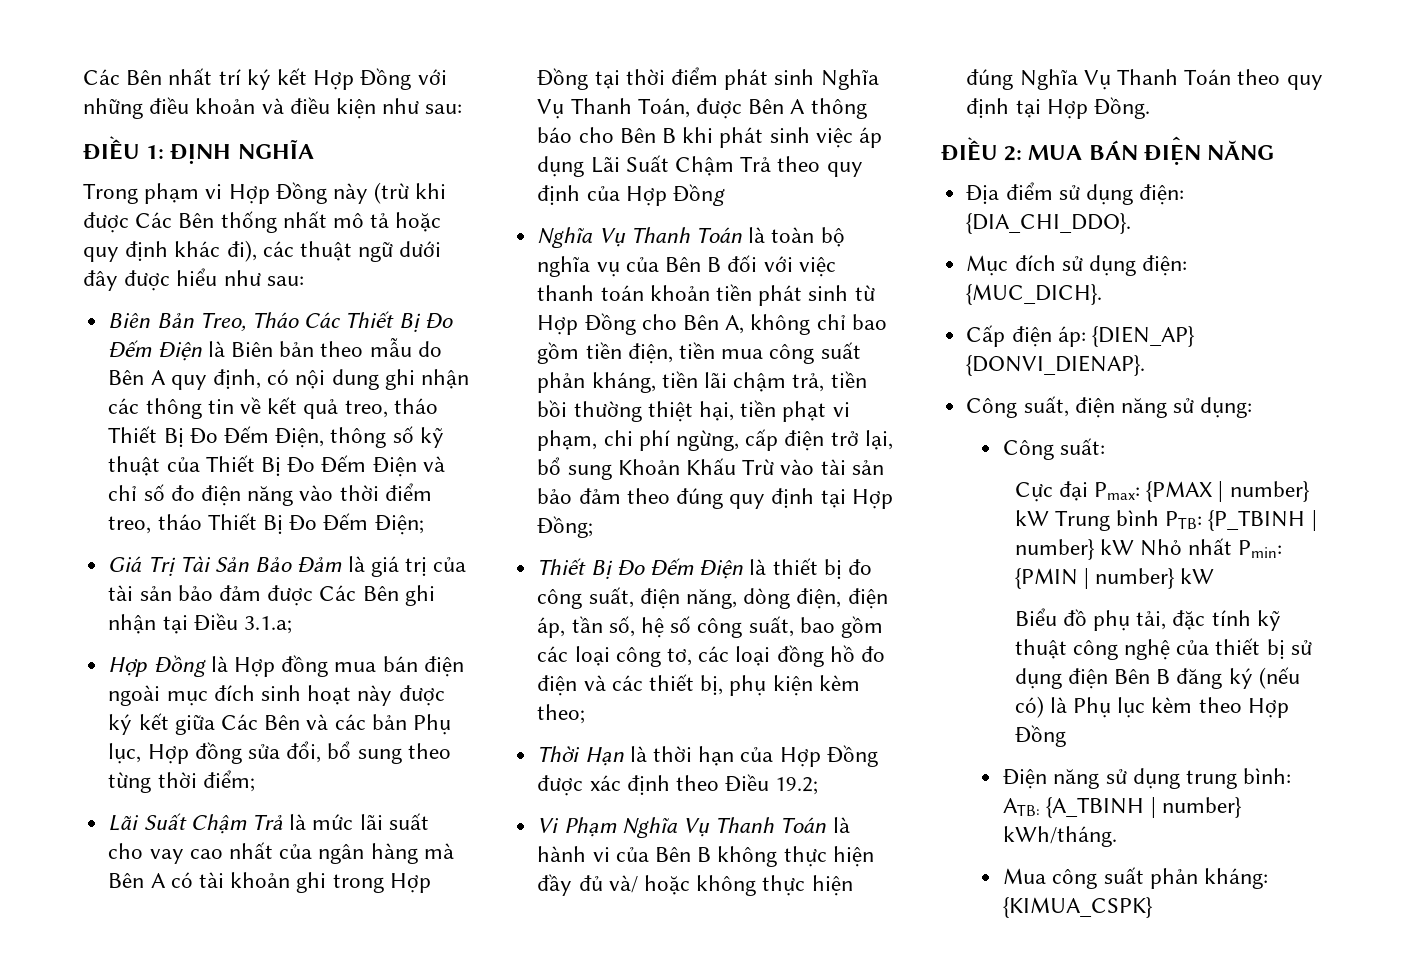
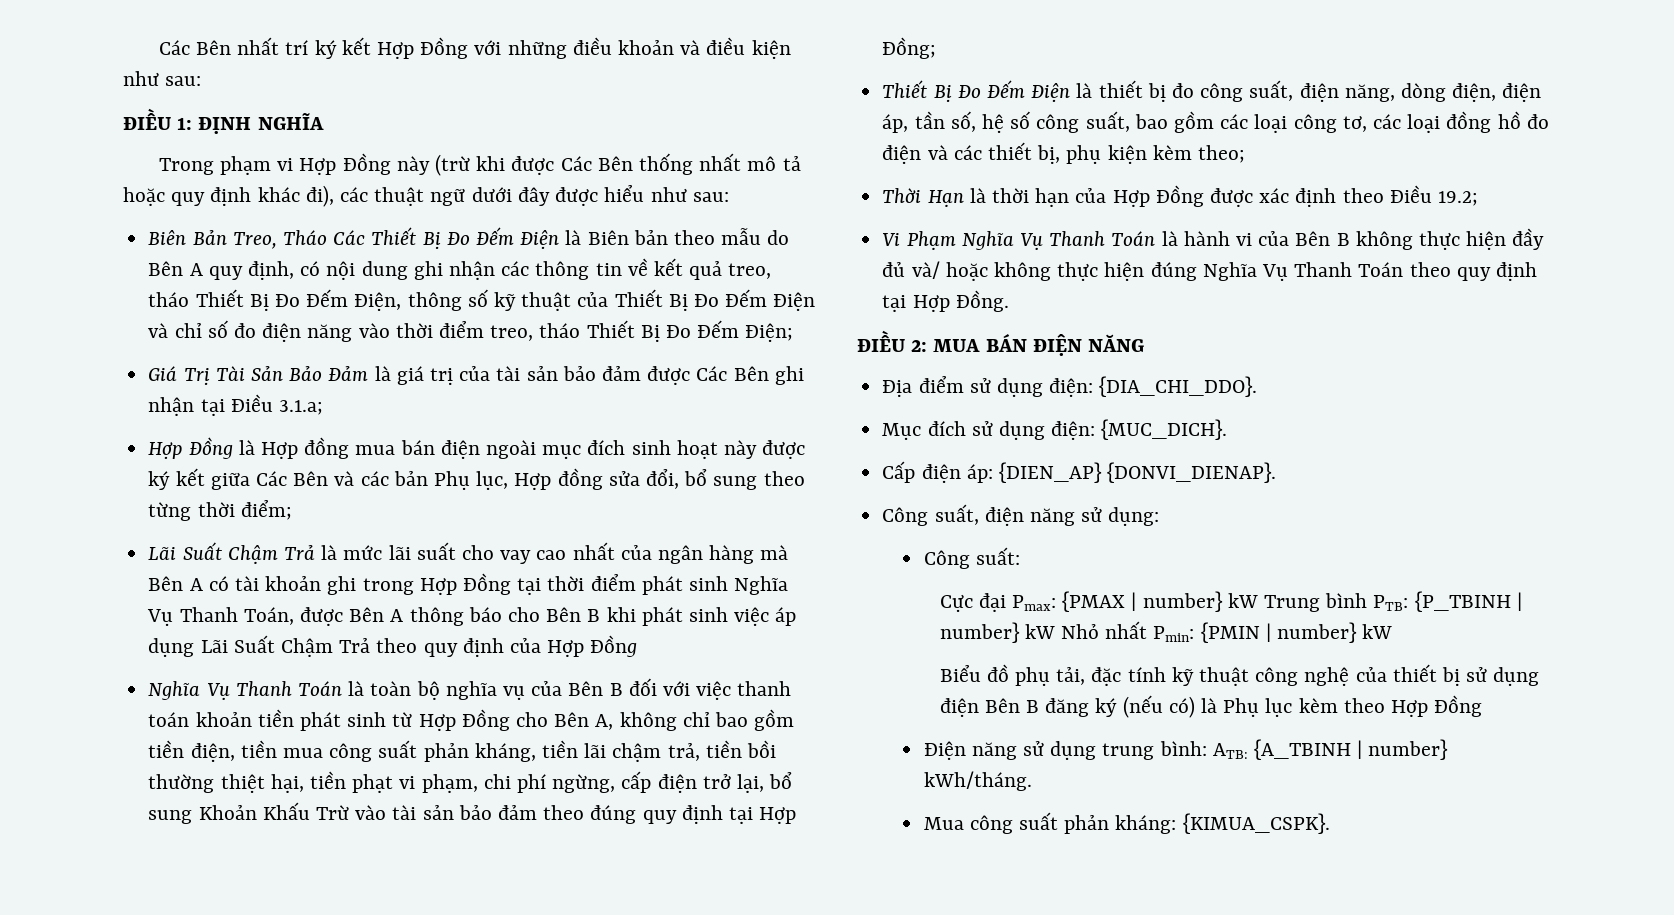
- Mua công suất phản kháng: {KIMUA_CSPK}
+ Mua công suất phản kháng: {KIMUA_CSPK}.

